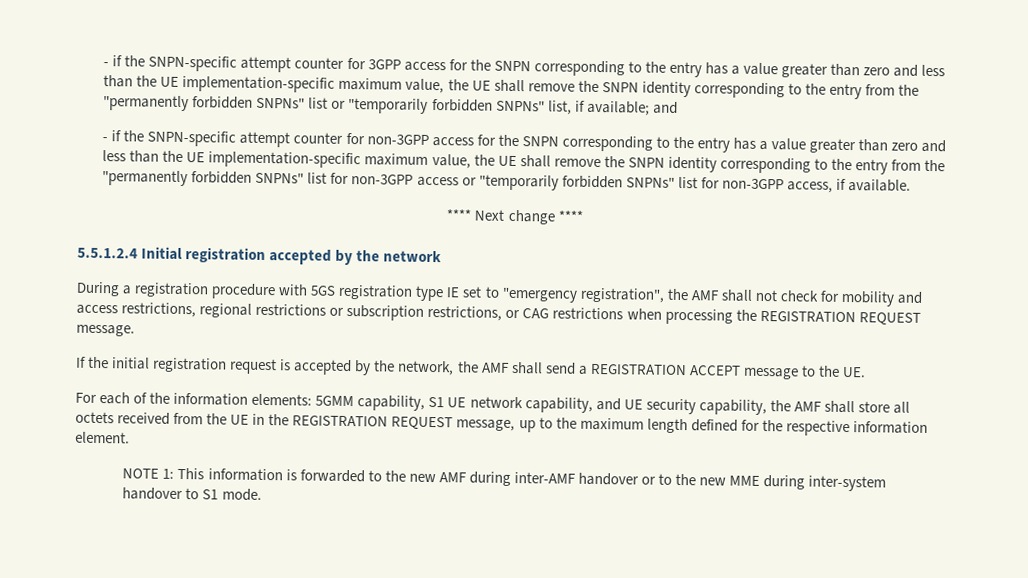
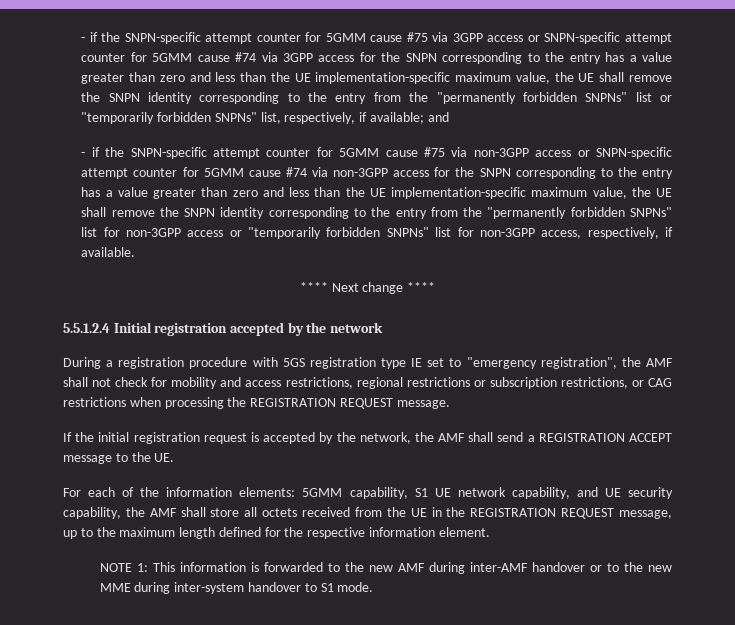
- - if the SNPN-specific attempt counter for 3GPP access for the SNPN corresponding to the entry has a value greater than zero and less than the UE implementation-specific maximum value, the UE shall remove the SNPN identity corresponding to the entry from the "permanently forbidden SNPNs" list or "temporarily forbidden SNPNs" list, if available; and
+ - if the SNPN-specific attempt counter for 5GMM cause #75 via 3GPP access or SNPN-specific attempt counter for 5GMM cause #74 via 3GPP access for the SNPN corresponding to the entry has a value greater than zero and less than the UE implementation-specific maximum value, the UE shall remove the SNPN identity corresponding to the entry from the "permanently forbidden SNPNs" list or "temporarily forbidden SNPNs" list, respectively, if available; and
- - if the SNPN-specific attempt counter for non-3GPP access for the SNPN corresponding to the entry has a value greater than zero and less than the UE implementation-specific maximum value, the UE shall remove the SNPN identity corresponding to the entry from the "permanently forbidden SNPNs" list for non-3GPP access or "temporarily forbidden SNPNs" list for non-3GPP access, if available.
+ - if the SNPN-specific attempt counter for 5GMM cause #75 via non-3GPP access or SNPN-specific attempt counter for 5GMM cause #74 via non-3GPP access for the SNPN corresponding to the entry has a value greater than zero and less than the UE implementation-specific maximum value, the UE shall remove the SNPN identity corresponding to the entry from the "permanently forbidden SNPNs" list for non-3GPP access or "temporarily forbidden SNPNs" list for non-3GPP access, respectively, if available.

